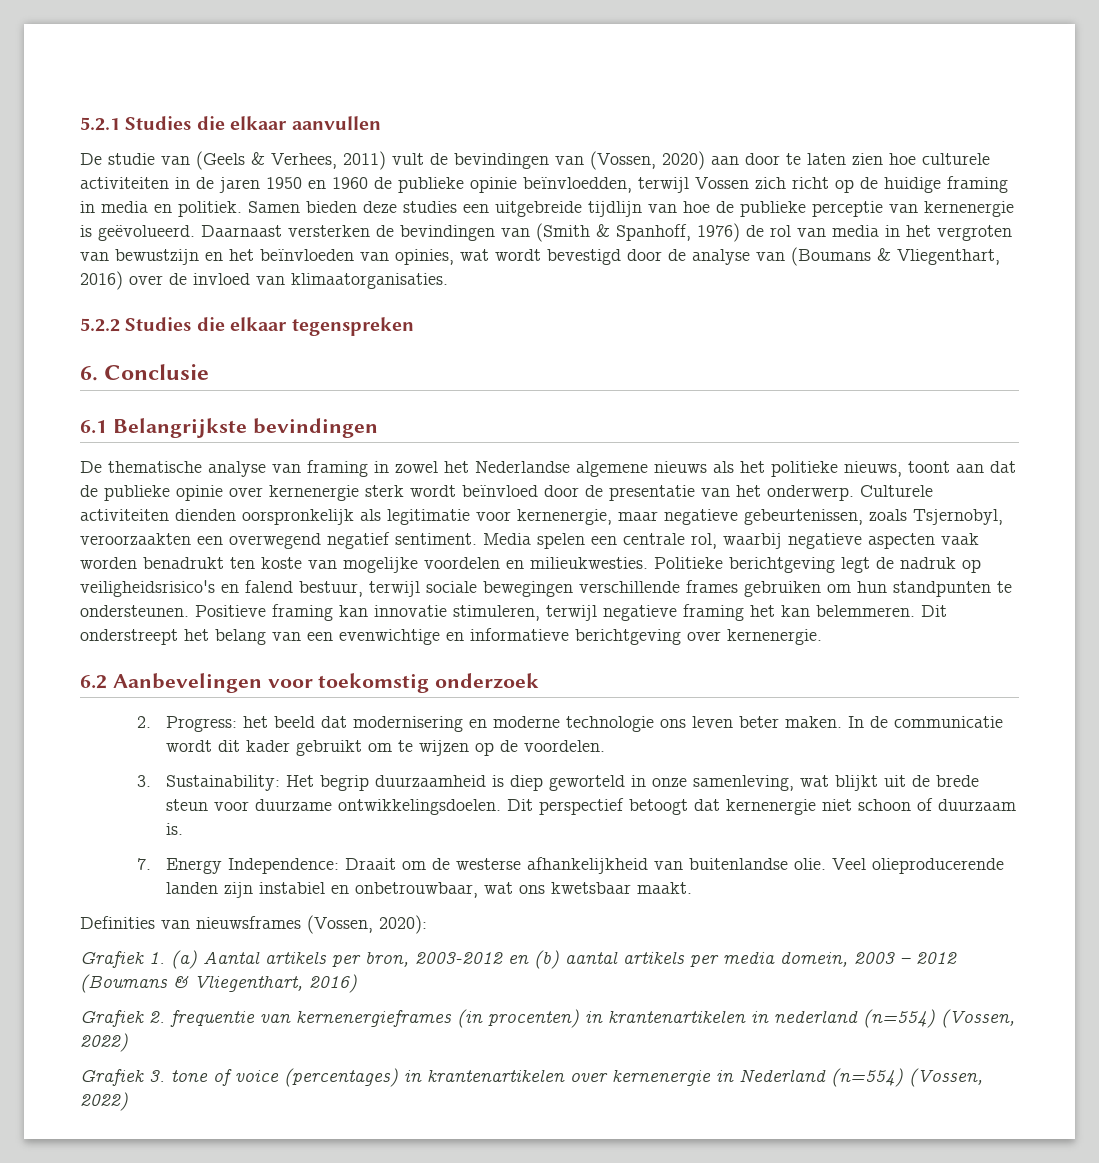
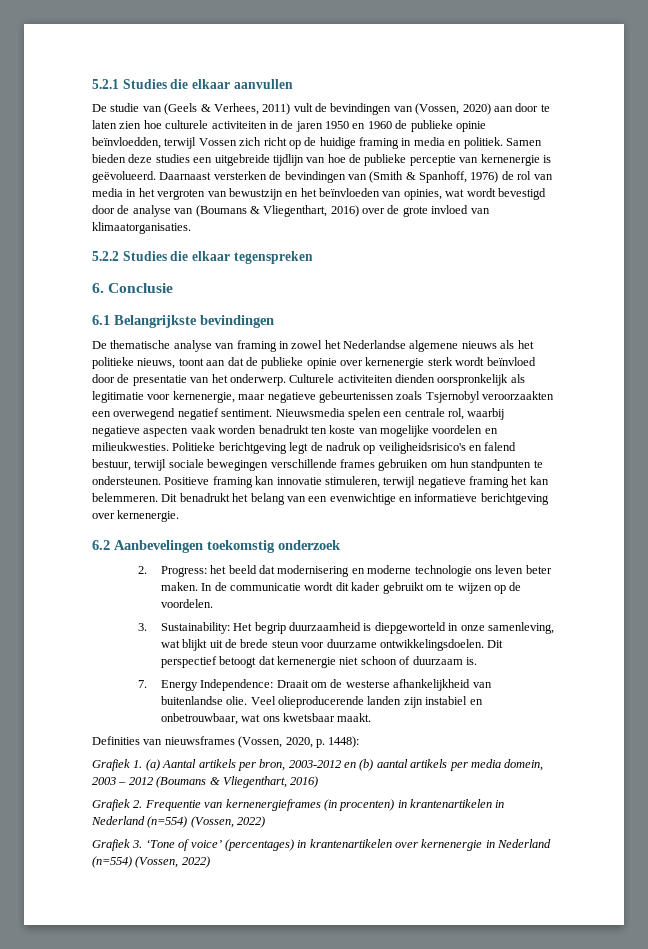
- Daarnaast versterken de bevindingen van (Smith & Spanhoff, 1976) de rol van media in het vergroten van bewustzijn en het beïnvloeden van opinies, wat wordt bevestigd door de analyse van (Boumans & Vliegenthart, 2016) over de invloed van klimaatorganisaties.
+ Daarnaast versterken de bevindingen van (Smith & Spanhoff, 1976) de rol van media in het vergroten van bewustzijn en het beïnvloeden van opinies, wat wordt bevestigd door de analyse van (Boumans & Vliegenthart, 2016) over de grote invloed van klimaatorganisaties.
- Culturele activiteiten dienden oorspronkelijk als legitimatie voor kernenergie, maar negatieve gebeurtenissen, zoals Tsjernobyl, veroorzaakten een overwegend negatief sentiment.
+ Culturele activiteiten dienden oorspronkelijk als legitimatie voor kernenergie, maar negatieve gebeurtenissen zoals Tsjernobyl veroorzaakten een overwegend negatief sentiment.
- Media spelen een centrale rol, waarbij negatieve aspecten vaak worden benadrukt ten koste van mogelijke voordelen en milieukwesties.
+ Nieuwsmedia spelen een centrale rol, waarbij negatieve aspecten vaak worden benadrukt ten koste van mogelijke voordelen en milieukwesties.
- Dit onderstreept het belang van een evenwichtige en informatieve berichtgeving over kernenergie.
+ Dit benadrukt het belang van een evenwichtige en informatieve berichtgeving over kernenergie.
- 6.2 Aanbevelingen voor toekomstig onderzoek
+ 6.2 Aanbevelingen toekomstig onderzoek
- 3. Sustainability: Het begrip duurzaamheid is diep geworteld in onze samenleving, wat blijkt uit de brede steun voor duurzame ontwikkelingsdoelen.
+ 3. Sustainability: Het begrip duurzaamheid is diepgeworteld in onze samenleving, wat blijkt uit de brede steun voor duurzame ontwikkelingsdoelen.
- Definities van nieuwsframes (Vossen, 2020):
+ Definities van nieuwsframes (Vossen, 2020, p. 1448):
- Grafiek 2. frequentie van kernenergieframes (in procenten) in krantenartikelen in nederland (n=554) (Vossen, 2022)
+ Grafiek 2. Frequentie van kernenergieframes (in procenten) in krantenartikelen in Nederland (n=554) (Vossen, 2022)
- Grafiek 3. tone of voice (percentages) in krantenartikelen over kernenergie in Nederland (n=554) (Vossen, 2022)
+ Grafiek 3. ‘Tone of voice’ (percentages) in krantenartikelen over kernenergie in Nederland (n=554) (Vossen, 2022)

